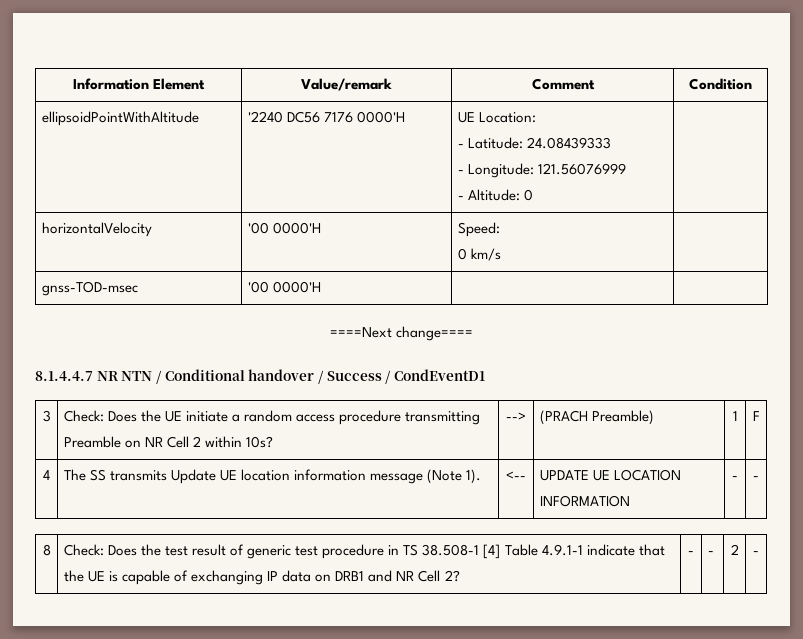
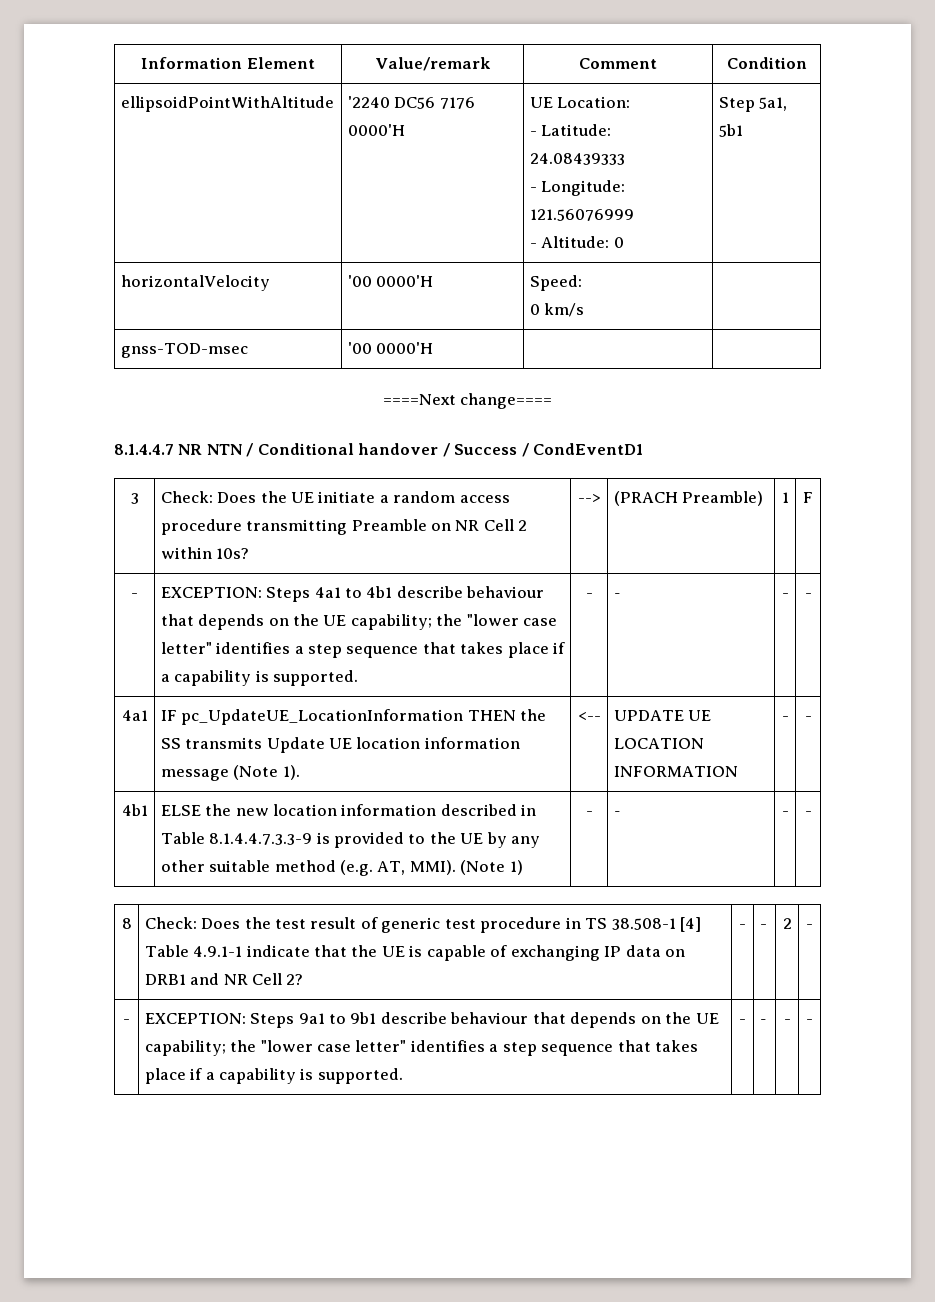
  ellipsoidPointWithAltitude | '2240 DC56 7176 0000'H | UE Location:
  - Latitude: 24.08439333
  - Longitude: 121.56076999
- - Altitude: 0 |
+ - Altitude: 0 | Step 5a1, 5b1
- 4 | The SS transmits Update UE location information message (Note 1). | <-- | UPDATE UE LOCATION INFORMATION | - | -
+ - | EXCEPTION: Steps 4a1 to 4b1 describe behaviour that depends on the UE capability; the "lower case letter" identifies a step sequence that takes place if a capability is supported. | - | - | - | -
+ 4a1 | IF pc_UpdateUE_LocationInformation THEN the SS transmits Update UE location information message (Note 1). | <-- | UPDATE UE LOCATION INFORMATION | - | -
+ 4b1 | ELSE the new location information described in Table 8.1.4.4.7.3.3-9 is provided to the UE by any other suitable method (e.g. AT, MMI). (Note 1) | - | - | - | -
+ - | EXCEPTION: Steps 9a1 to 9b1 describe behaviour that depends on the UE capability; the "lower case letter" identifies a step sequence that takes place if a capability is supported. | - | - | - | -

